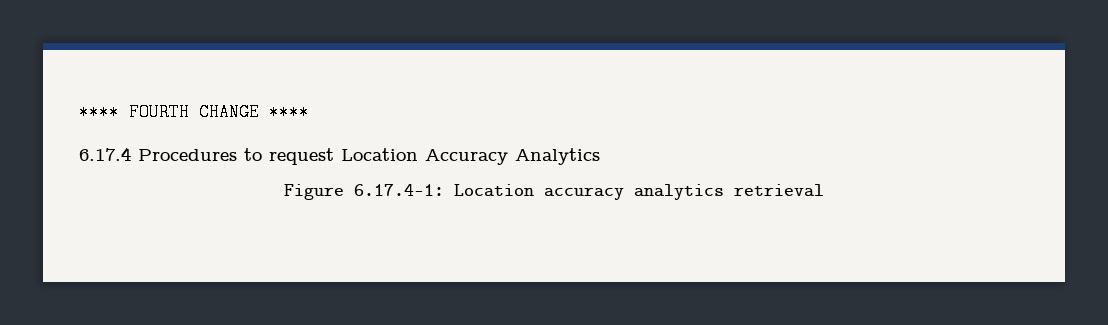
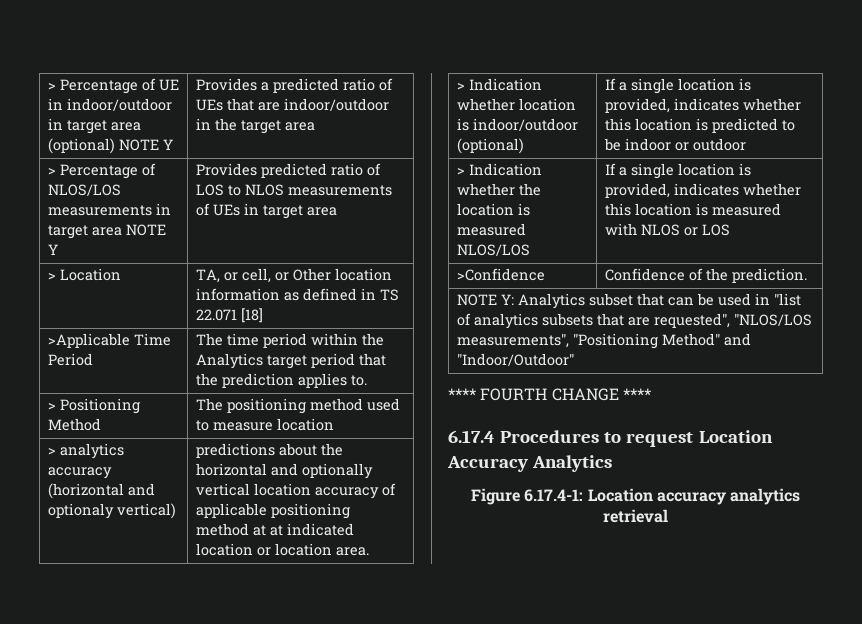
+ > Percentage of UE in indoor/outdoor in target area (optional) NOTE Y | Provides a predicted ratio of UEs that are indoor/outdoor in the target area
+ > Percentage of NLOS/LOS measurements in target area NOTE Y | Provides predicted ratio of LOS to NLOS measurements of UEs in target area
+ > Location | TA, or cell, or Other location information as defined in TS 22.071 [18]
+ >Applicable Time Period | The time period within the Analytics target period that the prediction applies to.
+ > Positioning Method | The positioning method used to measure location
+ > analytics accuracy (horizontal and optionaly vertical) | predictions about the horizontal and optionally vertical location accuracy of applicable positioning method at at indicated location or location area.
+ > Indication whether location is indoor/outdoor (optional) | If a single location is provided, indicates whether this location is predicted to be indoor or outdoor
+ > Indication whether the location is measured NLOS/LOS | If a single location is provided, indicates whether this location is measured with NLOS or LOS
+ >Confidence | Confidence of the prediction.
+ NOTE Y: Analytics subset that can be used in "list of analytics subsets that are requested", "NLOS/LOS measurements", "Positioning Method" and "Indoor/Outdoor"

